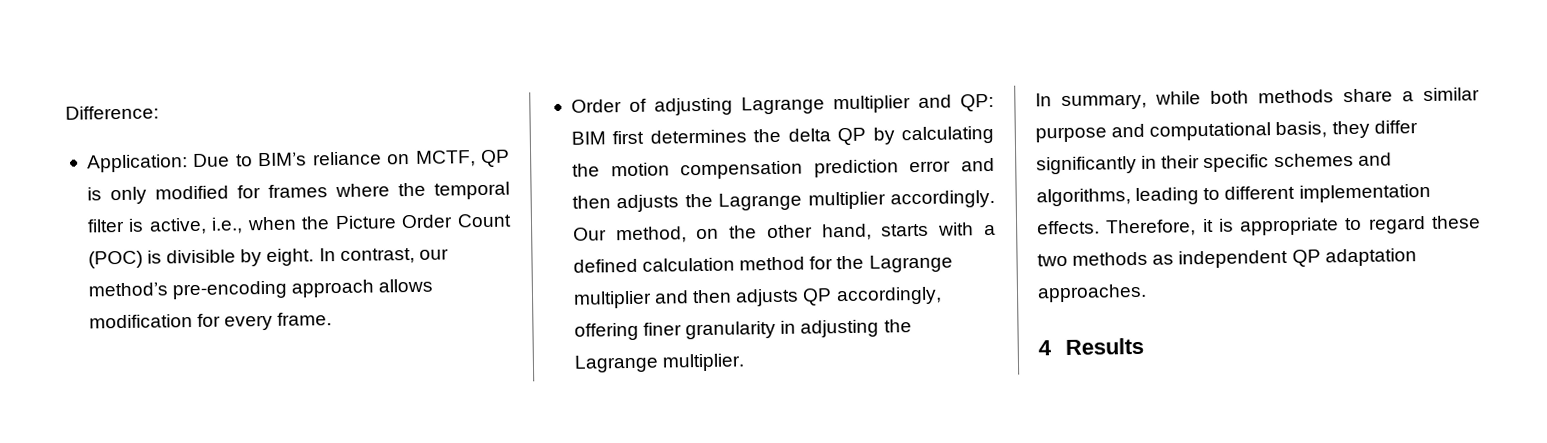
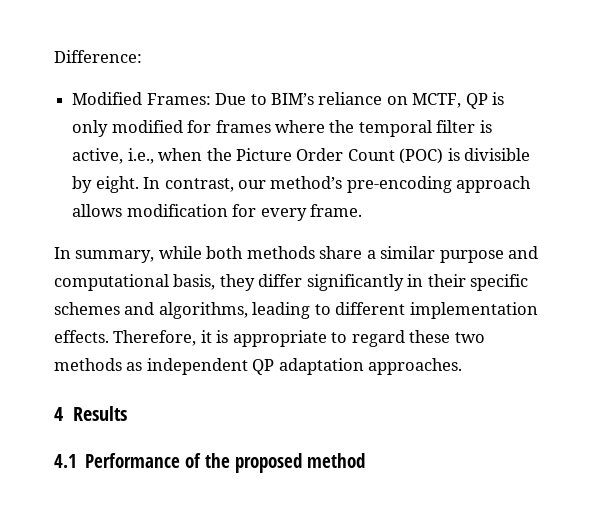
- Application: Due to BIM’s reliance on MCTF, QP is only modified for frames where the temporal filter is active, i.e., when the Picture Order Count (POC) is divisible by eight.
+ Modified Frames: Due to BIM’s reliance on MCTF, QP is only modified for frames where the temporal filter is active, i.e., when the Picture Order Count (POC) is divisible by eight.
- Order of adjusting Lagrange multiplier and QP: BIM first determines the delta QP by calculating the motion compensation prediction error and then adjusts the Lagrange multiplier accordingly. Our method, on the other hand, starts with a defined calculation method for the Lagrange multiplier and then adjusts QP accordingly, offering finer granularity in adjusting the Lagrange multiplier.
+ 4.1 Performance of the proposed method

